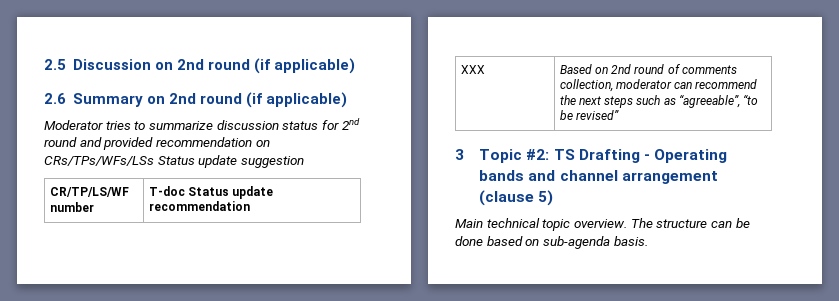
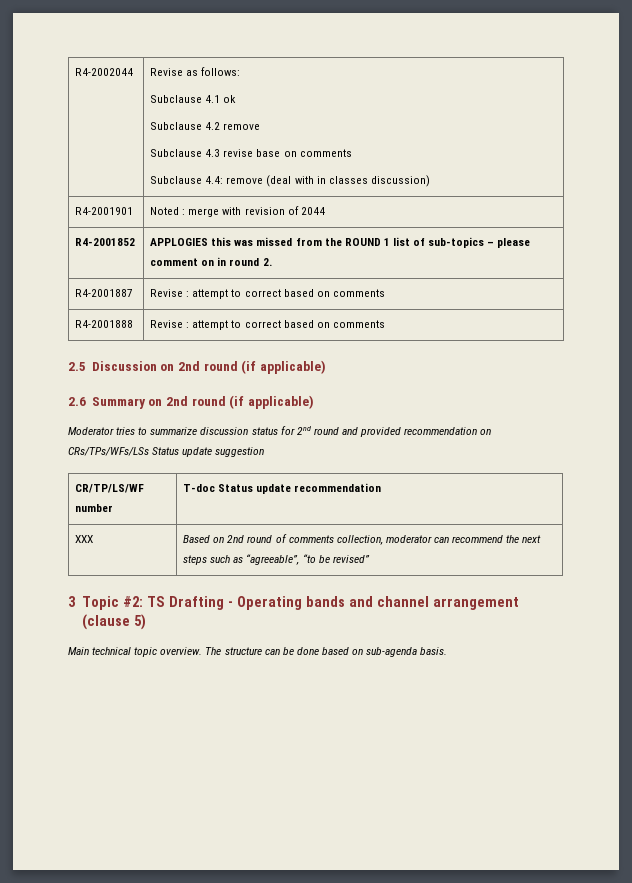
+ R4-2002044 | Revise as follows:
+ Subclause 4.1 ok
+ Subclause 4.2 remove
+ Subclause 4.3 revise base on comments
+ Subclause 4.4: remove (deal with in classes discussion)
+ R4-2001901 | Noted : merge with revision of 2044
+ R4-2001852 | APPLOGIES this was missed from the ROUND 1 list of sub-topics – please comment on in round 2.
+ R4-2001887 | Revise : attempt to correct based on comments
+ R4-2001888 | Revise : attempt to correct based on comments

